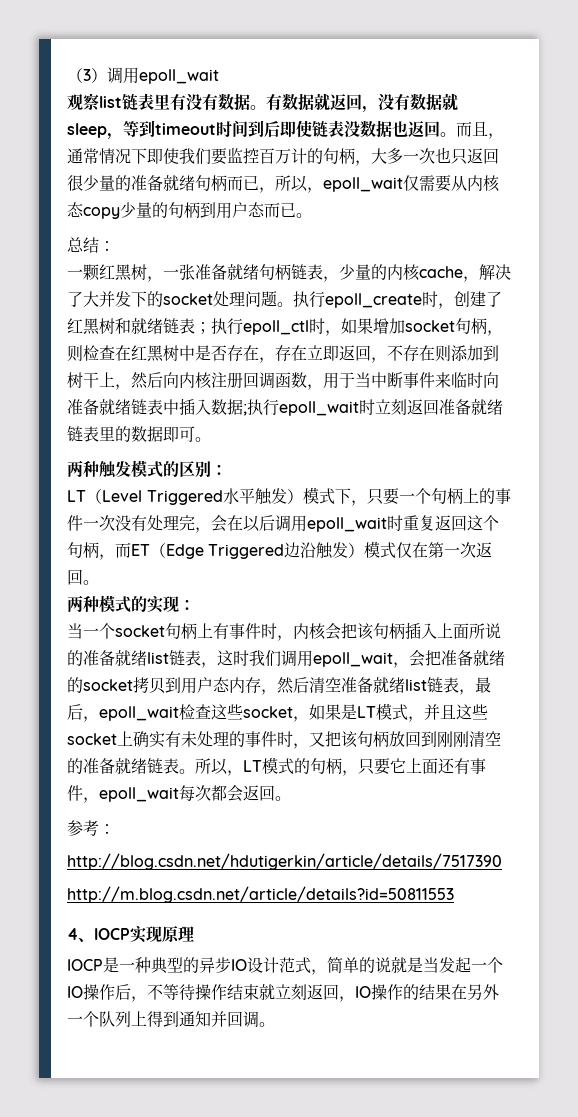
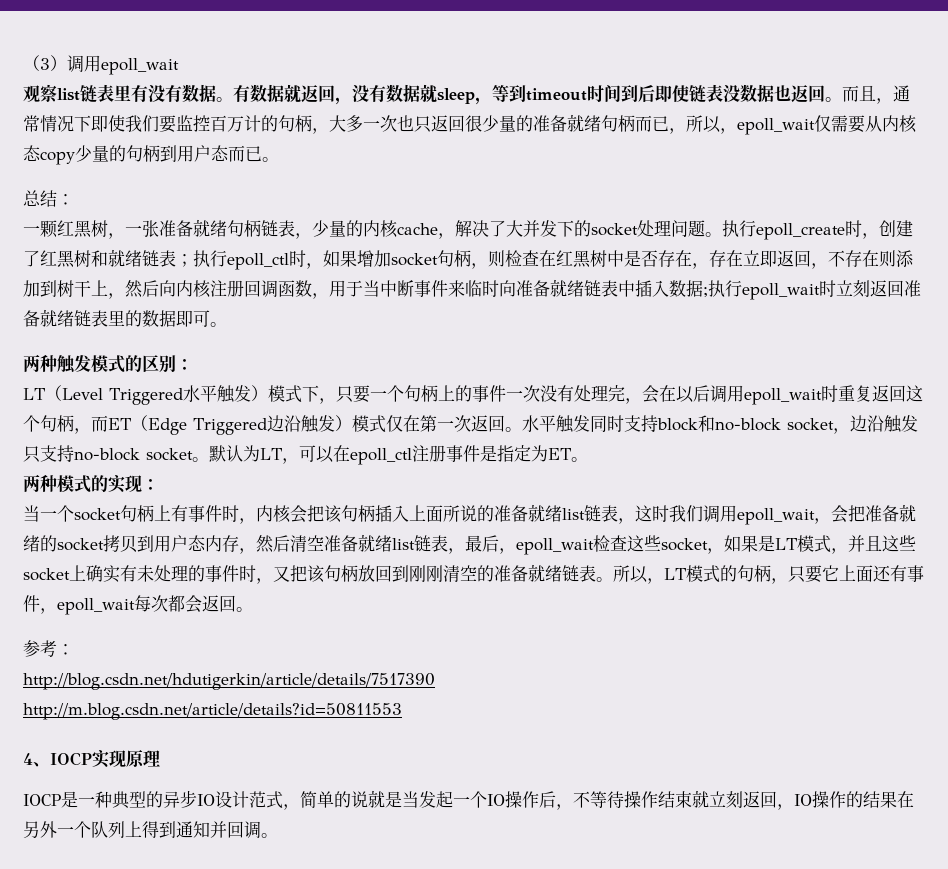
+ 水平触发同时支持block和no-block socket，边沿触发只支持no-block socket。默认为LT，可以在epoll_ctl注册事件是指定为ET。

